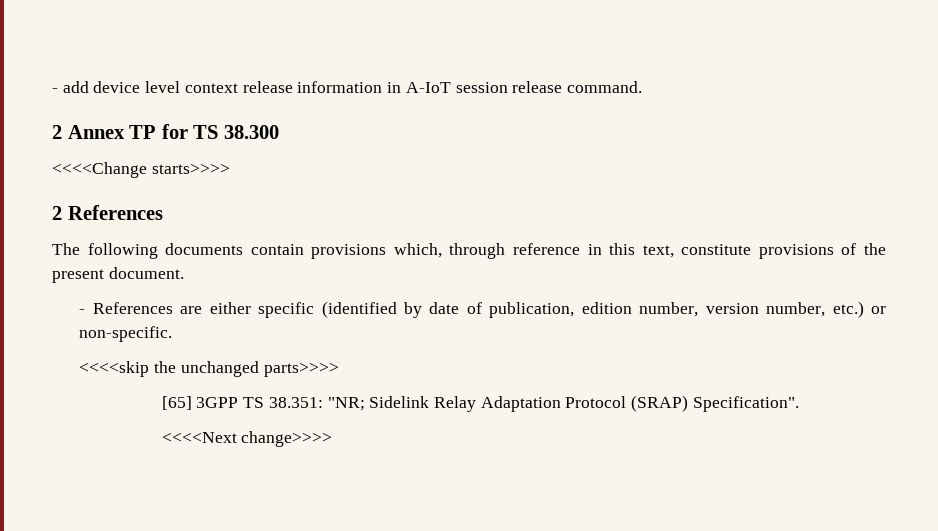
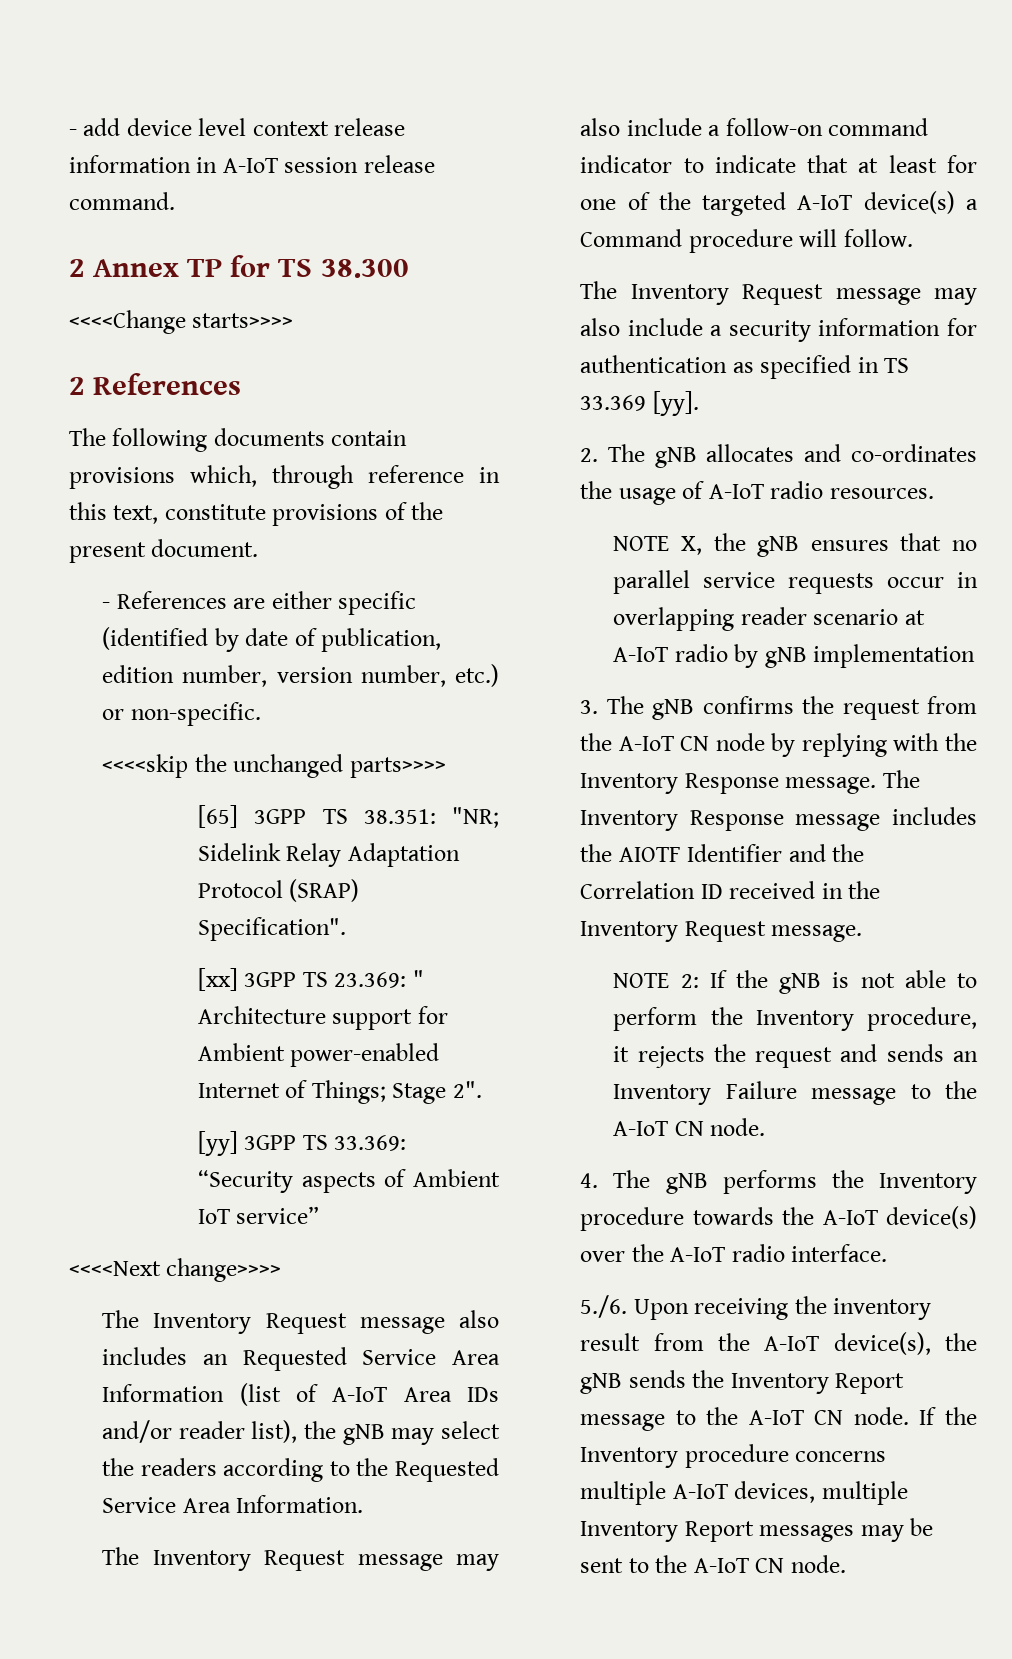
+ [xx] 3GPP TS 23.369: " Architecture support for Ambient power-enabled Internet of Things; Stage 2".
+ [yy] 3GPP TS 33.369: “Security aspects of Ambient IoT service”
  <<<<Next change>>>>
+ The Inventory Request message also includes an Requested Service Area Information (list of A-IoT Area IDs and/or reader list), the gNB may select the readers according to the Requested Service Area Information.
+ The Inventory Request message may also include a follow-on command indicator to indicate that at least for one of the targeted A-IoT device(s) a Command procedure will follow.
+ The Inventory Request message may also include a security information for authentication as specified in TS 33.369 [yy].
+ 2. The gNB allocates and co-ordinates the usage of A-IoT radio resources.
+ NOTE X, the gNB ensures that no parallel service requests occur in overlapping reader scenario at A-IoT radio by gNB implementation
+ 3. The gNB confirms the request from the A-IoT CN node by replying with the Inventory Response message. The Inventory Response message includes the AIOTF Identifier and the Correlation ID received in the Inventory Request message.
+ NOTE 2: If the gNB is not able to perform the Inventory procedure, it rejects the request and sends an Inventory Failure message to the A-IoT CN node.
+ 4. The gNB performs the Inventory procedure towards the A-IoT device(s) over the A-IoT radio interface.
+ 5./6. Upon receiving the inventory result from the A-IoT device(s), the gNB sends the Inventory Report message to the A-IoT CN node. If the Inventory procedure concerns multiple A-IoT devices, multiple Inventory Report messages may be sent to the A-IoT CN node.

